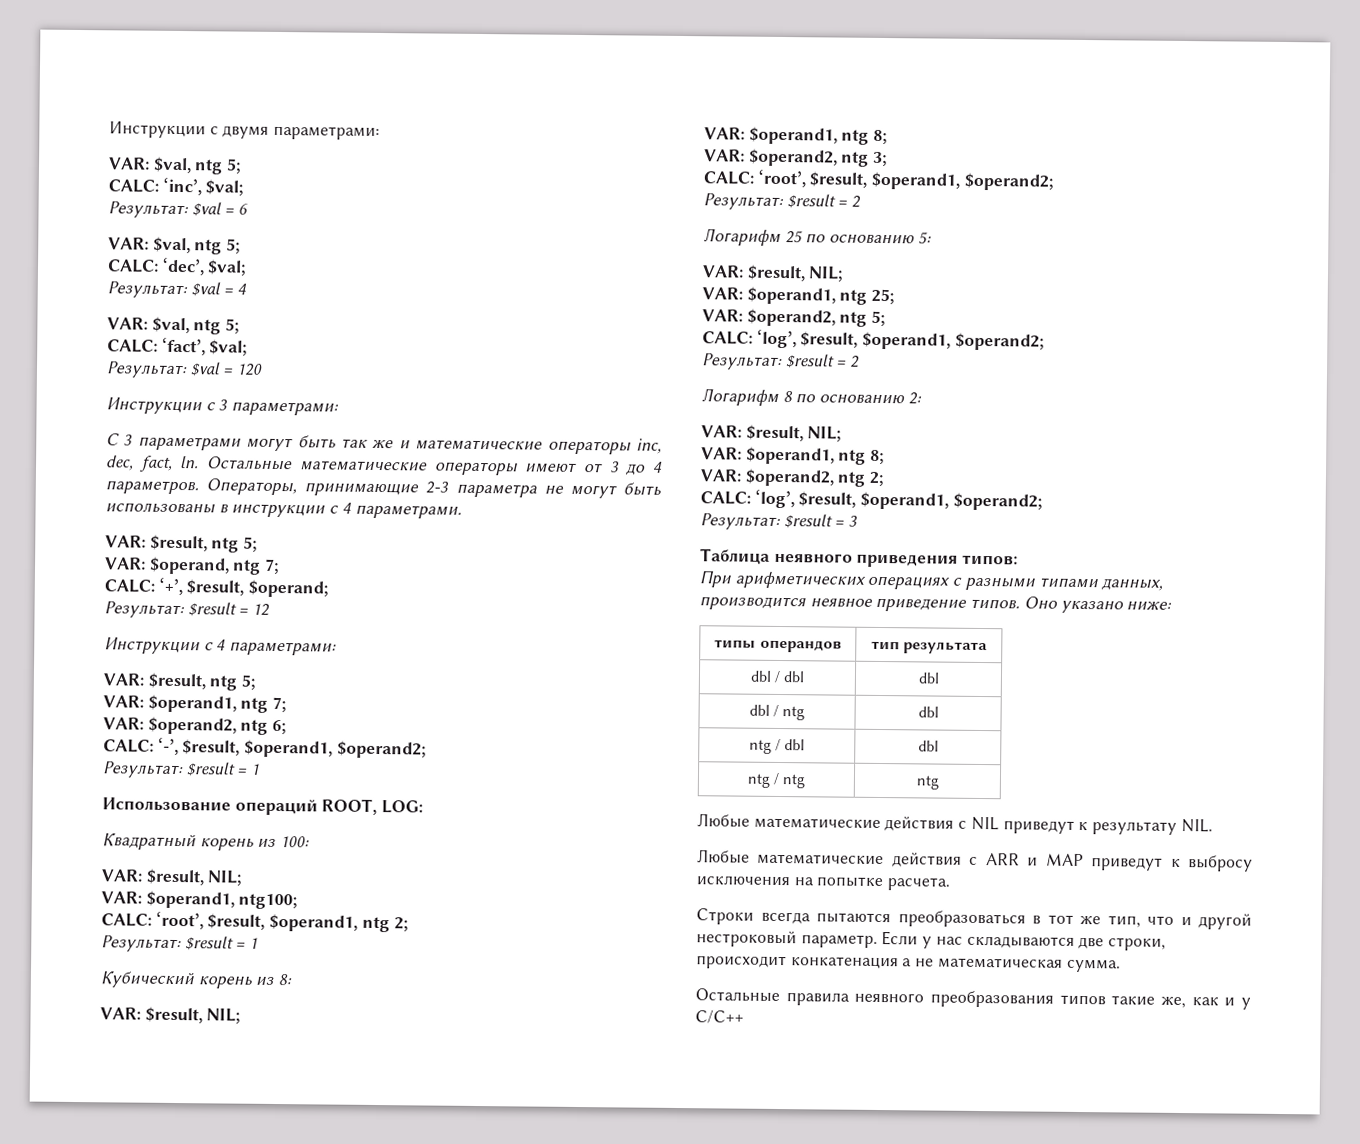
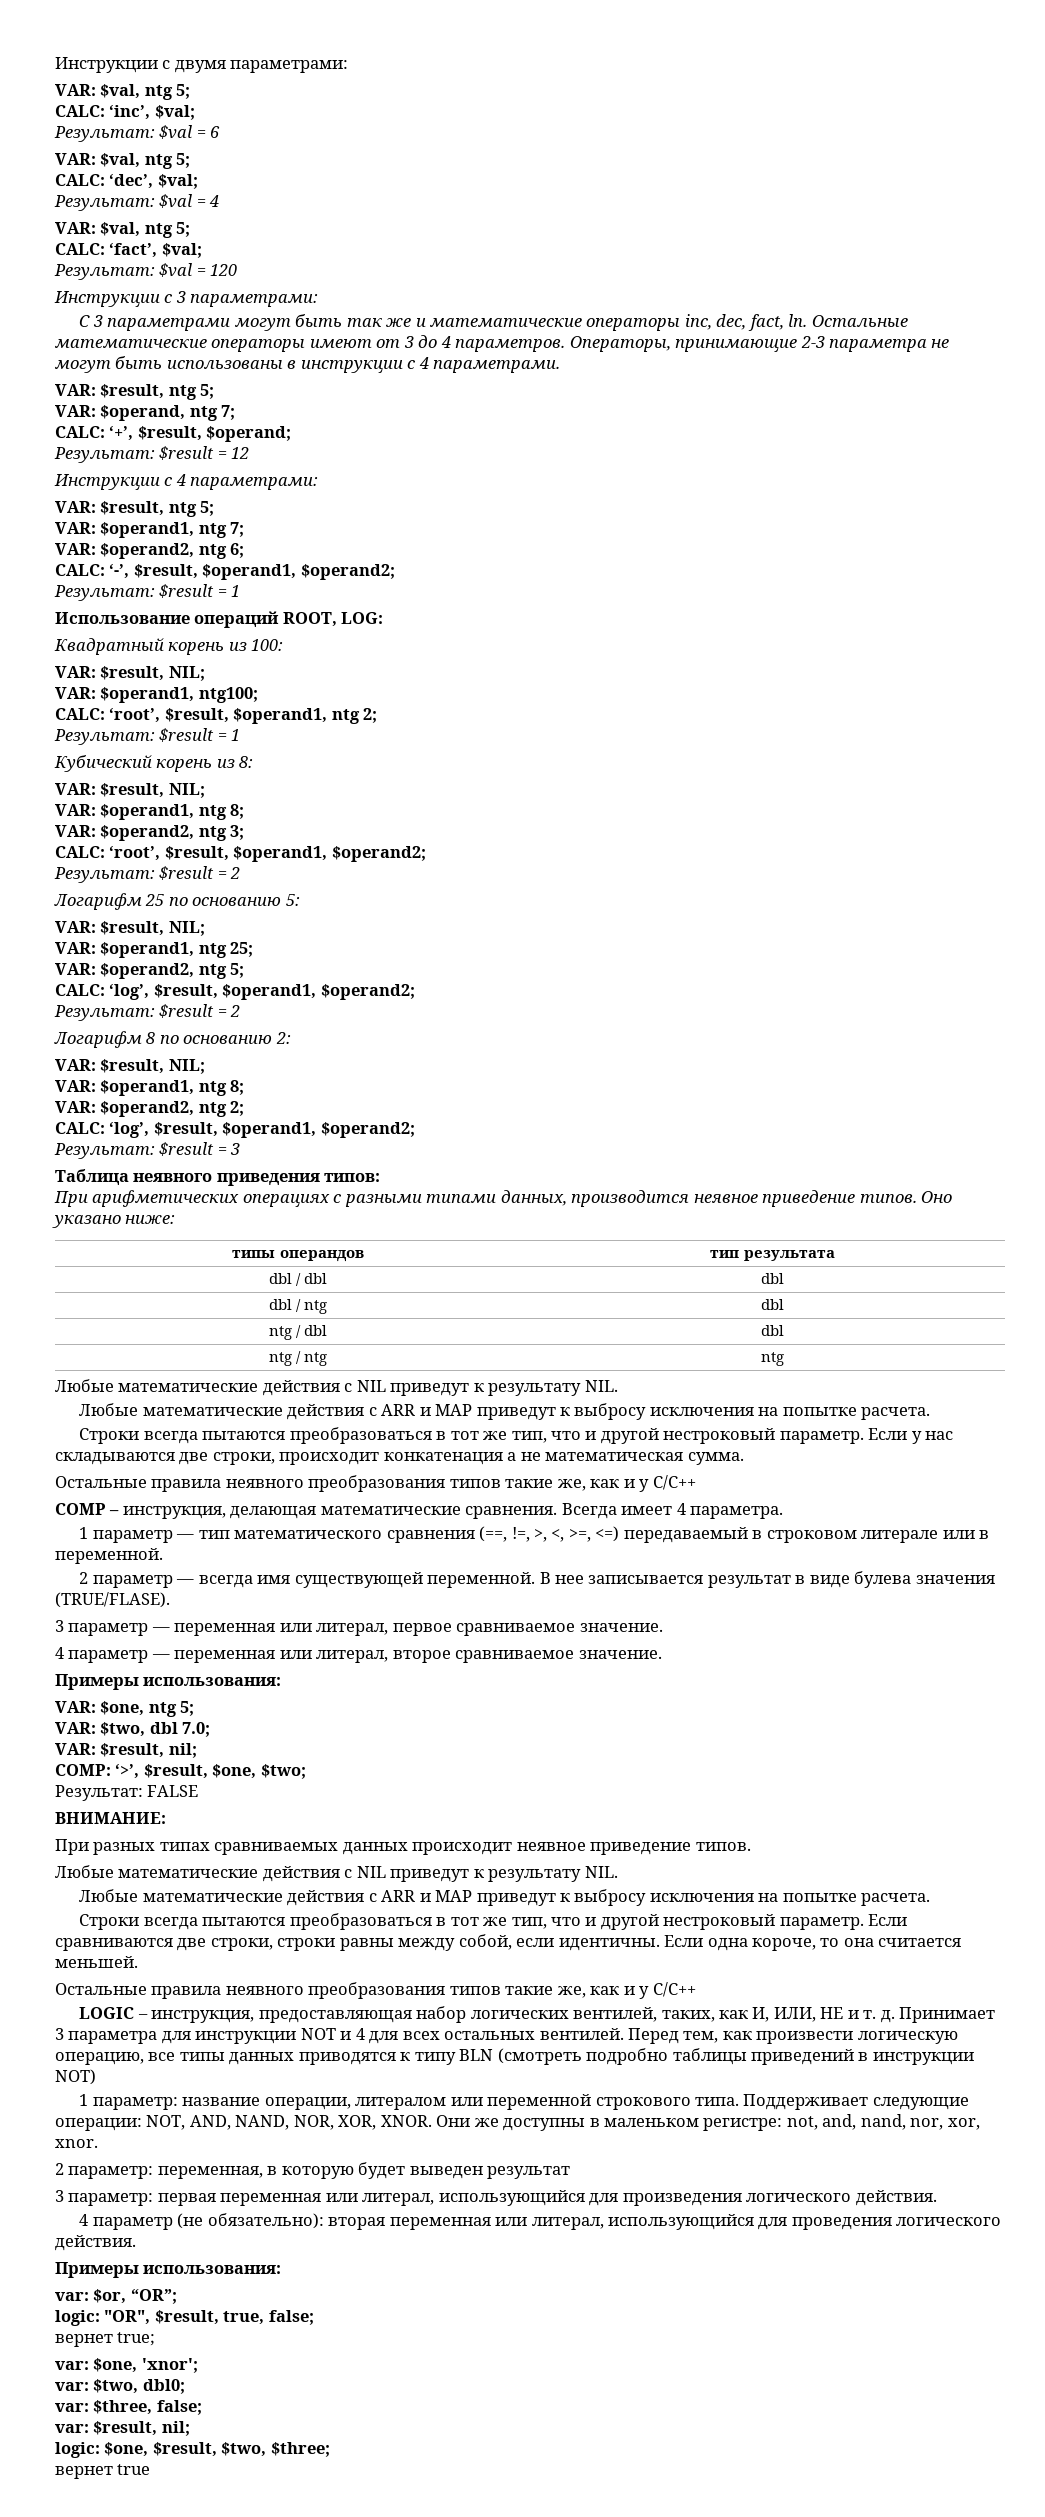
+ COMP – инструкция, делающая математические сравнения. Всегда имеет 4 параметра.
+ 1 параметр — тип математического сравнения (==, !=, >, <, >=, <=) передаваемый в строковом литерале или в переменной.
+ 2 параметр — всегда имя существующей переменной. В нее записывается результат в виде булева значения (TRUE/FLASE).
+ 3 параметр — переменная или литерал, первое сравниваемое значение.
+ 4 параметр — переменная или литерал, второе сравниваемое значение.
+ Примеры использования:
+ VAR: $one, ntg 5;
+ VAR: $two, dbl 7.0;
+ VAR: $result, nil;
+ COMP: ‘>’, $result, $one, $two;
+ Результат: FALSE
+ ВНИМАНИЕ:
+ При разных типах сравниваемых данных происходит неявное приведение типов.
+ Любые математические действия с NIL приведут к результату NIL.
+ Любые математические действия с ARR и MAP приведут к выбросу исключения на попытке расчета.
+ Строки всегда пытаются преобразоваться в тот же тип, что и другой нестроковый параметр. Если сравниваются две строки, строки равны между собой, если идентичны. Если одна короче, то она считается меньшей.
+ Остальные правила неявного преобразования типов такие же, как и у С/С++
+ LOGIC – инструкция, предоставляющая набор логических вентилей, таких, как И, ИЛИ, НЕ и т. д. Принимает 3 параметра для инструкции NOT и 4 для всех остальных вентилей. Перед тем, как произвести логическую операцию, все типы данных приводятся к типу BLN (смотреть подробно таблицы приведений в инструкции NOT)
+ 1 параметр: название операции, литералом или переменной строкового типа. Поддерживает следующие операции: NOT, AND, NAND, NOR, XOR, XNOR. Они же доступны в маленьком регистре: not, and, nand, nor, xor, xnor.
+ 2 параметр: переменная, в которую будет выведен результат
+ 3 параметр: первая переменная или литерал, использующийся для произведения логического действия.
+ 4 параметр (не обязательно): вторая переменная или литерал, использующийся для проведения логического действия.
+ Примеры использования:
+ var: $or, “OR”;
+ logic: "OR", $result, true, false;
+ вернет true;
+ var: $one, 'xnor';
+ var: $two, dbl0;
+ var: $three, false;
+ var: $result, nil;
+ logic: $one, $result, $two, $three;
+ вернет true

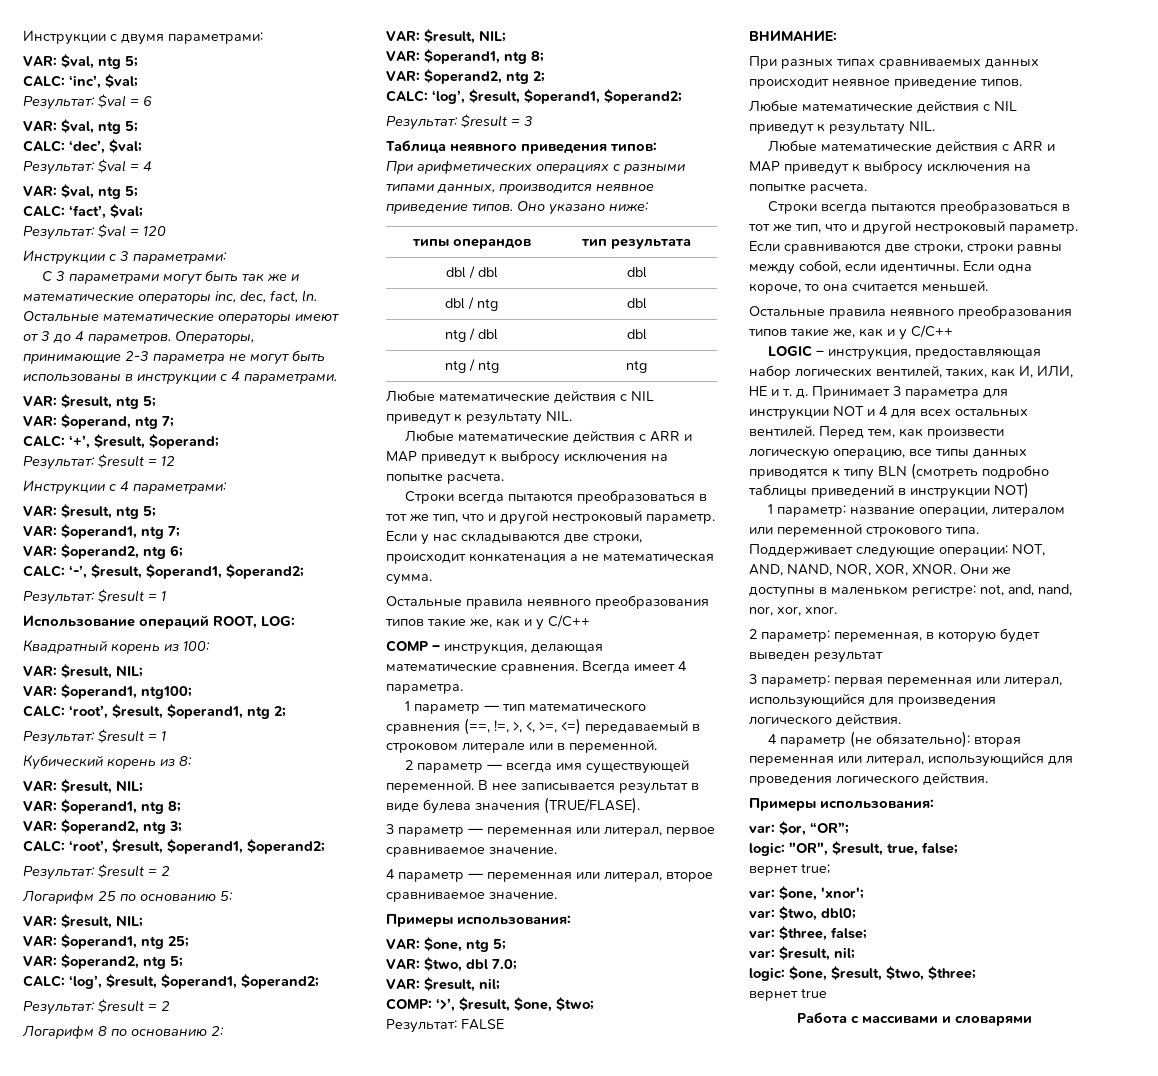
+ Работа с массивами и словарями

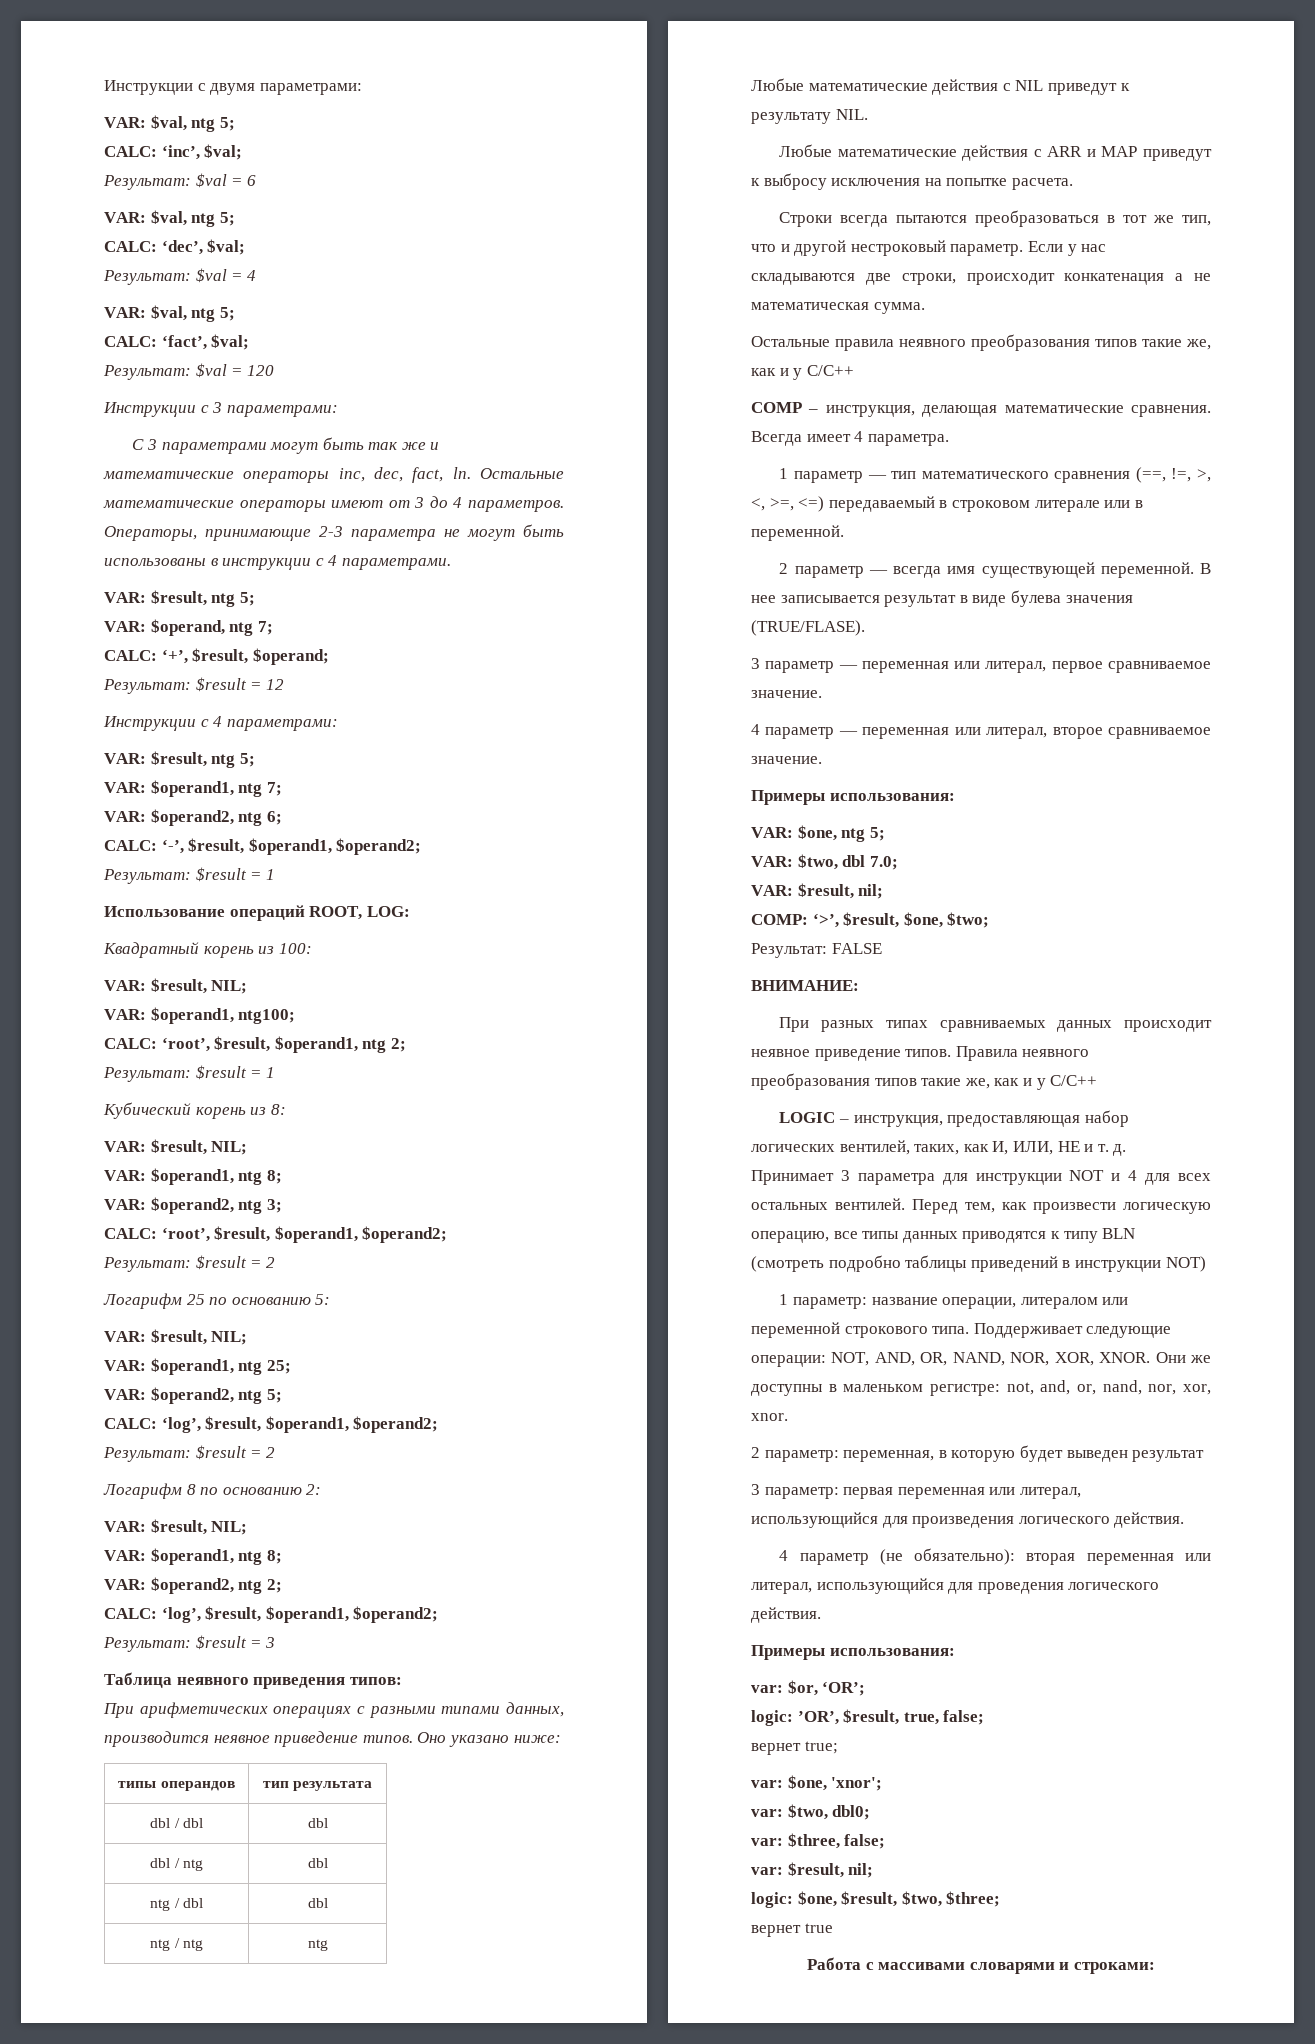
- При разных типах сравниваемых данных происходит неявное приведение типов.
- Любые математические действия с NIL приведут к результату NIL.
- Любые математические действия с ARR и MAP приведут к выбросу исключения на попытке расчета.
- Строки всегда пытаются преобразоваться в тот же тип, что и другой нестроковый параметр. Если сравниваются две строки, строки равны между собой, если идентичны. Если одна короче, то она считается меньшей.
- Остальные правила неявного преобразования типов такие же, как и у С/С++
+ При разных типах сравниваемых данных происходит неявное приведение типов. Правила неявного преобразования типов такие же, как и у С/С++
- Поддерживает следующие операции: NOT, AND, NAND, NOR, XOR, XNOR.
+ Поддерживает следующие операции: NOT, AND, OR, NAND, NOR, XOR, XNOR.
- Они же доступны в маленьком регистре: not, and, nand, nor, xor, xnor.
+ Они же доступны в маленьком регистре: not, and, or, nand, nor, xor, xnor.
- var: $or, “OR”;
- logic: "OR", $result, true, false;
+ var: $or, ‘OR’;
+ logic: ’OR’, $result, true, false;
- Работа с массивами и словарями
+ Работа с массивами словарями и строками:

